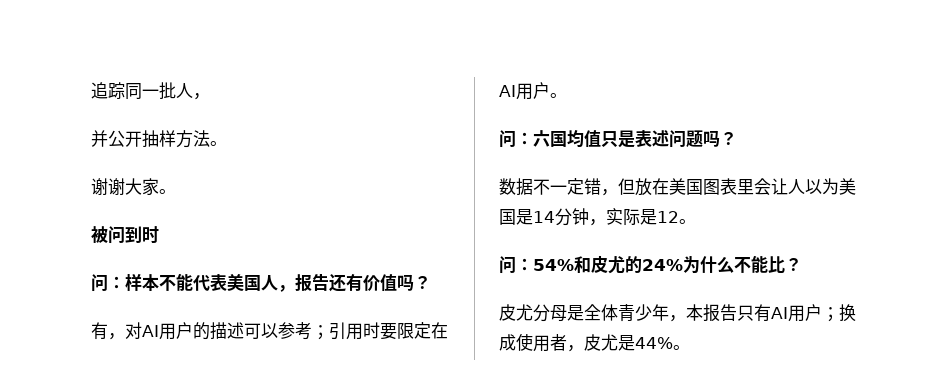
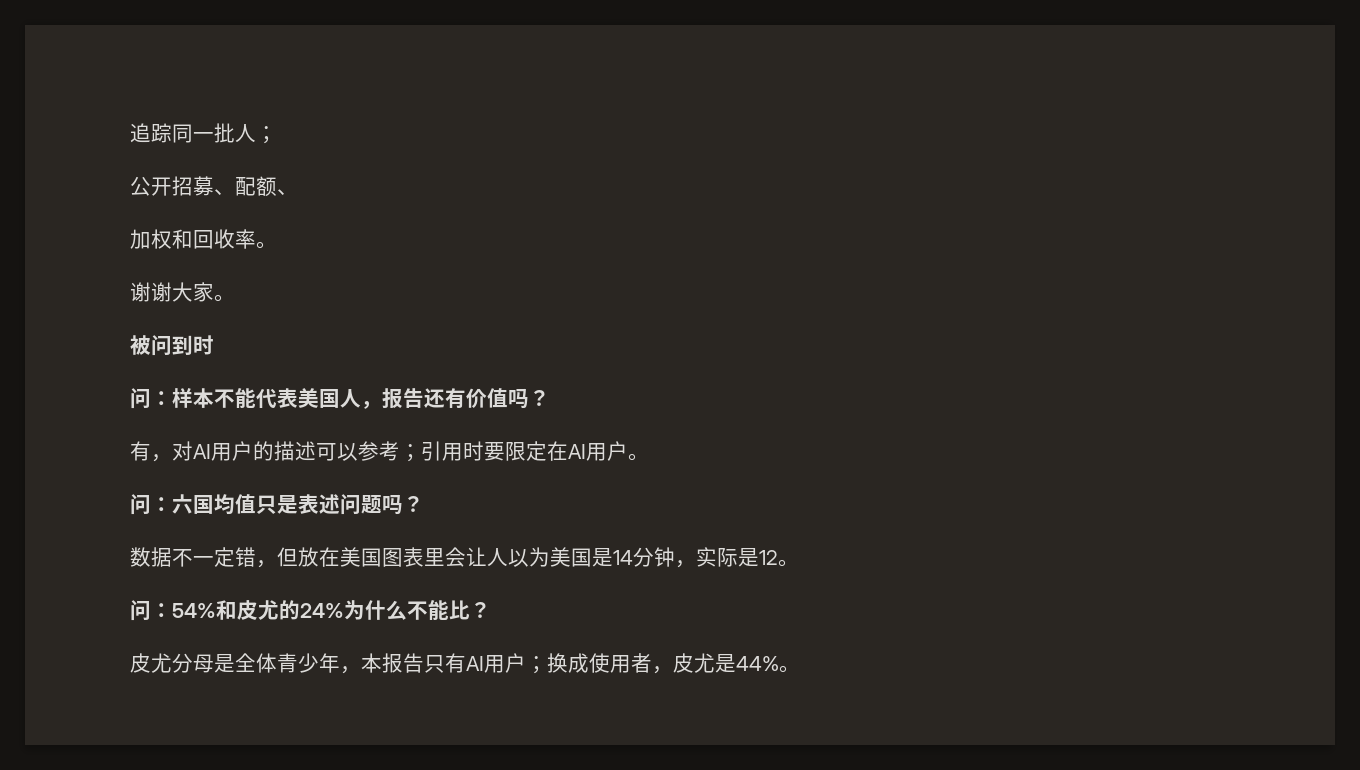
- 追踪同一批人，
- 并公开抽样方法。
+ 追踪同一批人；
+ 公开招募、配额、
+ 加权和回收率。

